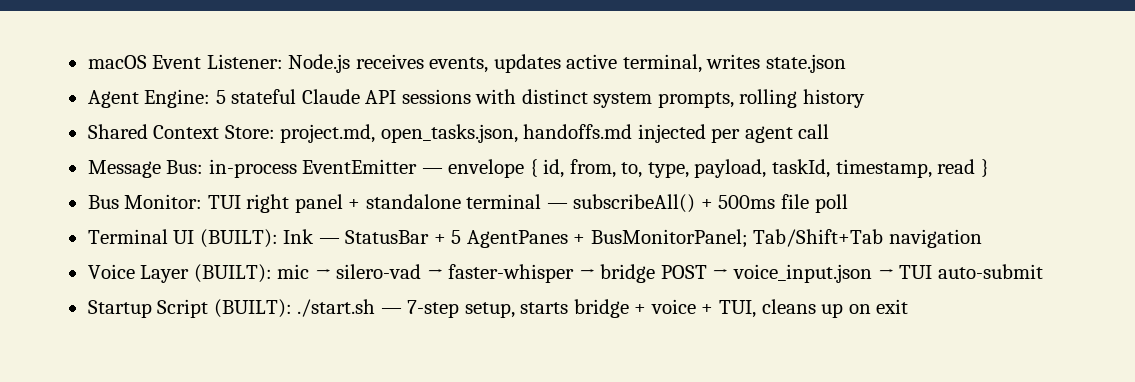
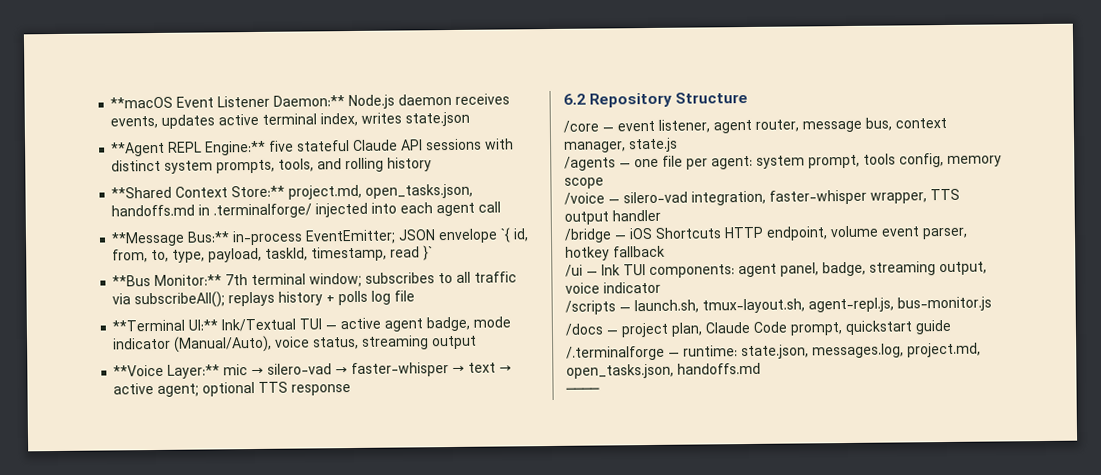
- macOS Event Listener: Node.js receives events, updates active terminal, writes state.json
+ **macOS Event Listener Daemon:** Node.js daemon receives events, updates active terminal index, writes state.json
- Agent Engine: 5 stateful Claude API sessions with distinct system prompts, rolling history
+ **Agent REPL Engine:** five stateful Claude API sessions with distinct system prompts, tools, and rolling history
- Shared Context Store: project.md, open_tasks.json, handoffs.md injected per agent call
- Message Bus: in-process EventEmitter — envelope { id, from, to, type, payload, taskId, timestamp, read }
- Bus Monitor: TUI right panel + standalone terminal — subscribeAll() + 500ms file poll
- Terminal UI (BUILT): Ink — StatusBar + 5 AgentPanes + BusMonitorPanel; Tab/Shift+Tab navigation
- Voice Layer (BUILT): mic → silero-vad → faster-whisper → bridge POST → voice_input.json → TUI auto-submit
- Startup Script (BUILT): ./start.sh — 7-step setup, starts bridge + voice + TUI, cleans up on exit
+ **Shared Context Store:** project.md, open_tasks.json, handoffs.md in .terminalforge/ injected into each agent call
+ **Message Bus:** in-process EventEmitter; JSON envelope `{ id, from, to, type, payload, taskId, timestamp, read }`
+ **Bus Monitor:** 7th terminal window; subscribes to all traffic via subscribeAll(); replays history + polls log file
+ **Terminal UI:** Ink/Textual TUI — active agent badge, mode indicator (Manual/Auto), voice status, streaming output
+ **Voice Layer:** mic → silero-vad → faster-whisper → text → active agent; optional TTS response
+ 6.2 Repository Structure
+ /core — event listener, agent router, message bus, context manager, state.js
+ /agents — one file per agent: system prompt, tools config, memory scope
+ /voice — silero-vad integration, faster-whisper wrapper, TTS output handler
+ /bridge — iOS Shortcuts HTTP endpoint, volume event parser, hotkey fallback
+ /ui — Ink TUI components: agent panel, badge, streaming output, voice indicator
+ /scripts — launch.sh, tmux-layout.sh, agent-repl.js, bus-monitor.js
+ /docs — project plan, Claude Code prompt, quickstart guide
+ /.terminalforge — runtime: state.json, messages.log, project.md, open_tasks.json, handoffs.md
+ ────

